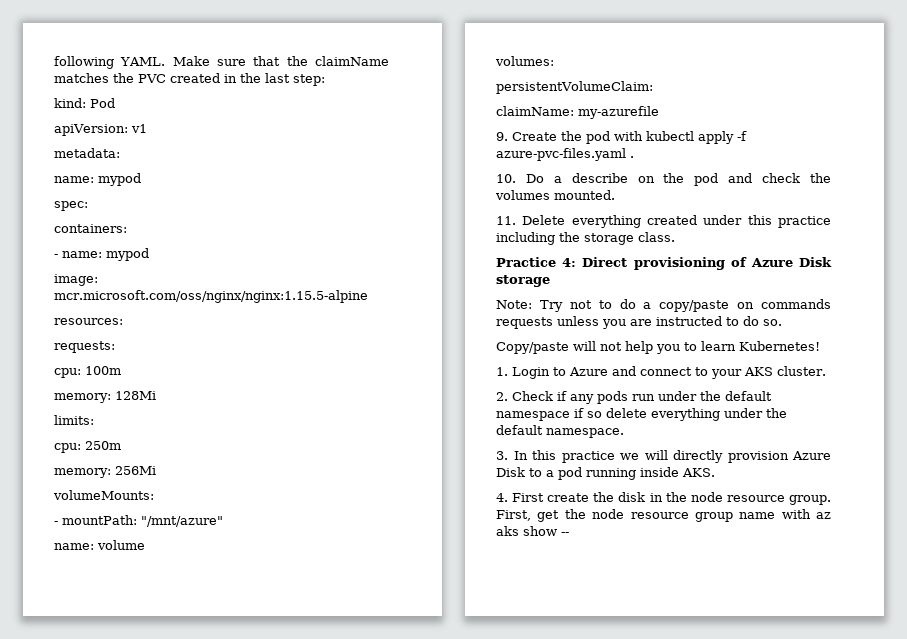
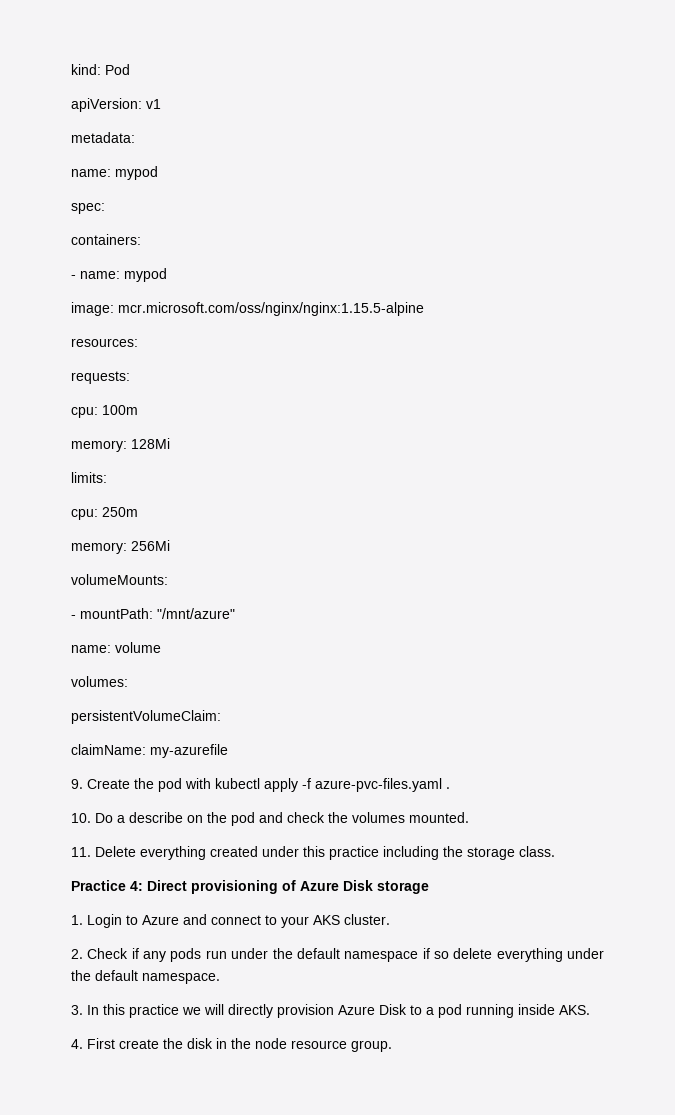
- following YAML. Make sure that the claimName matches the PVC created in the last step:
- Note: Try not to do a copy/paste on commands requests unless you are instructed to do so.
- Copy/paste will not help you to learn Kubernetes!
- First, get the node resource group name with az aks show --

